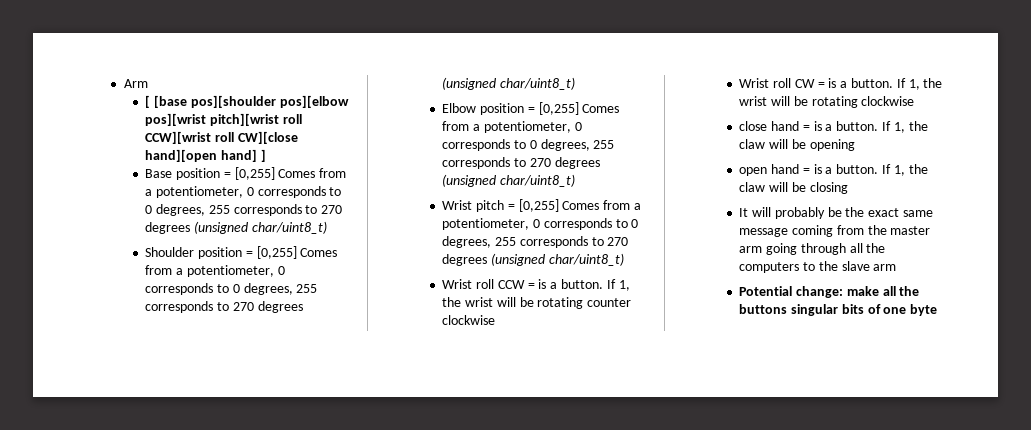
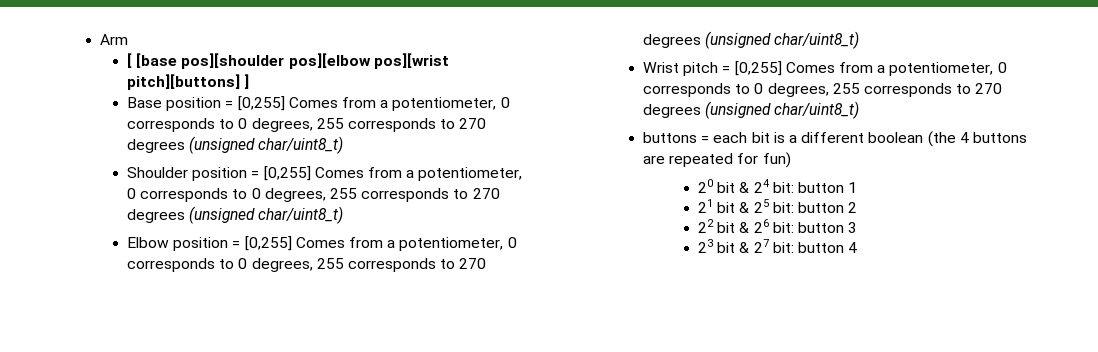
- [ [base pos][shoulder pos][elbow pos][wrist pitch][wrist roll CCW][wrist roll CW][close hand][open hand] ]
+ [ [base pos][shoulder pos][elbow pos][wrist pitch][buttons] ]
- Wrist roll CCW = is a button. If 1, the wrist will be rotating counter clockwise
- Wrist roll CW = is a button. If 1, the wrist will be rotating clockwise
- close hand = is a button. If 1, the claw will be opening
- open hand = is a button. If 1, the claw will be closing
- It will probably be the exact same message coming from the master arm going through all the computers to the slave arm
- Potential change: make all the buttons singular bits of one byte
+ buttons = each bit is a different boolean (the 4 buttons are repeated for fun)
+ 20 bit & 24 bit: button 1
+ 21 bit & 25 bit: button 2
+ 22 bit & 26 bit: button 3
+ 23 bit & 27 bit: button 4

